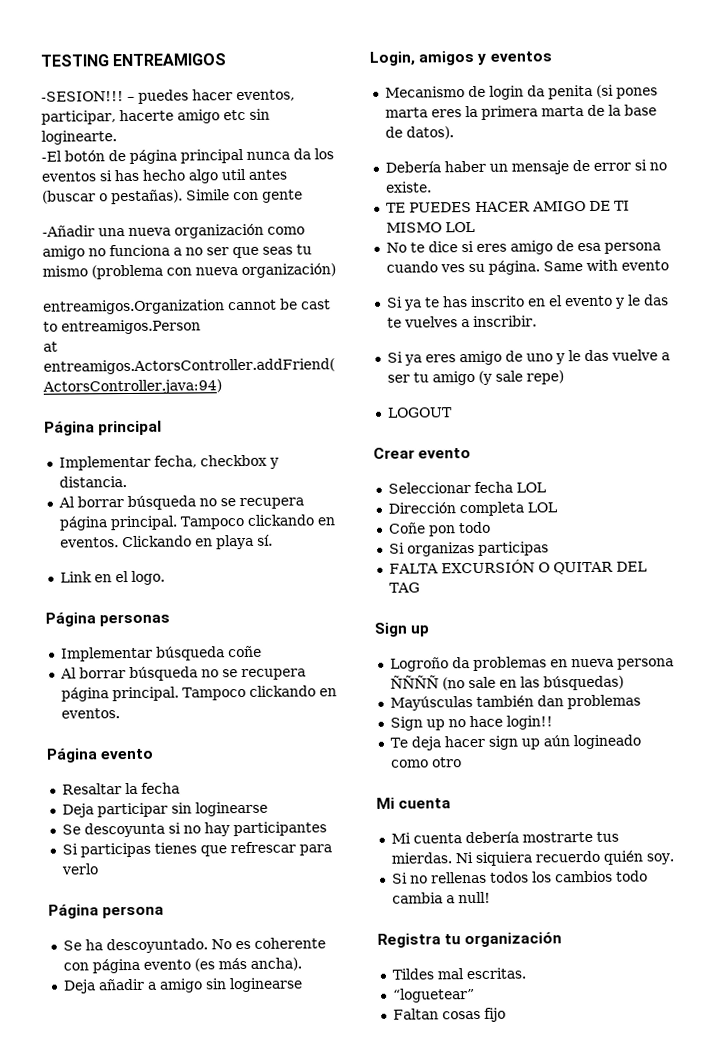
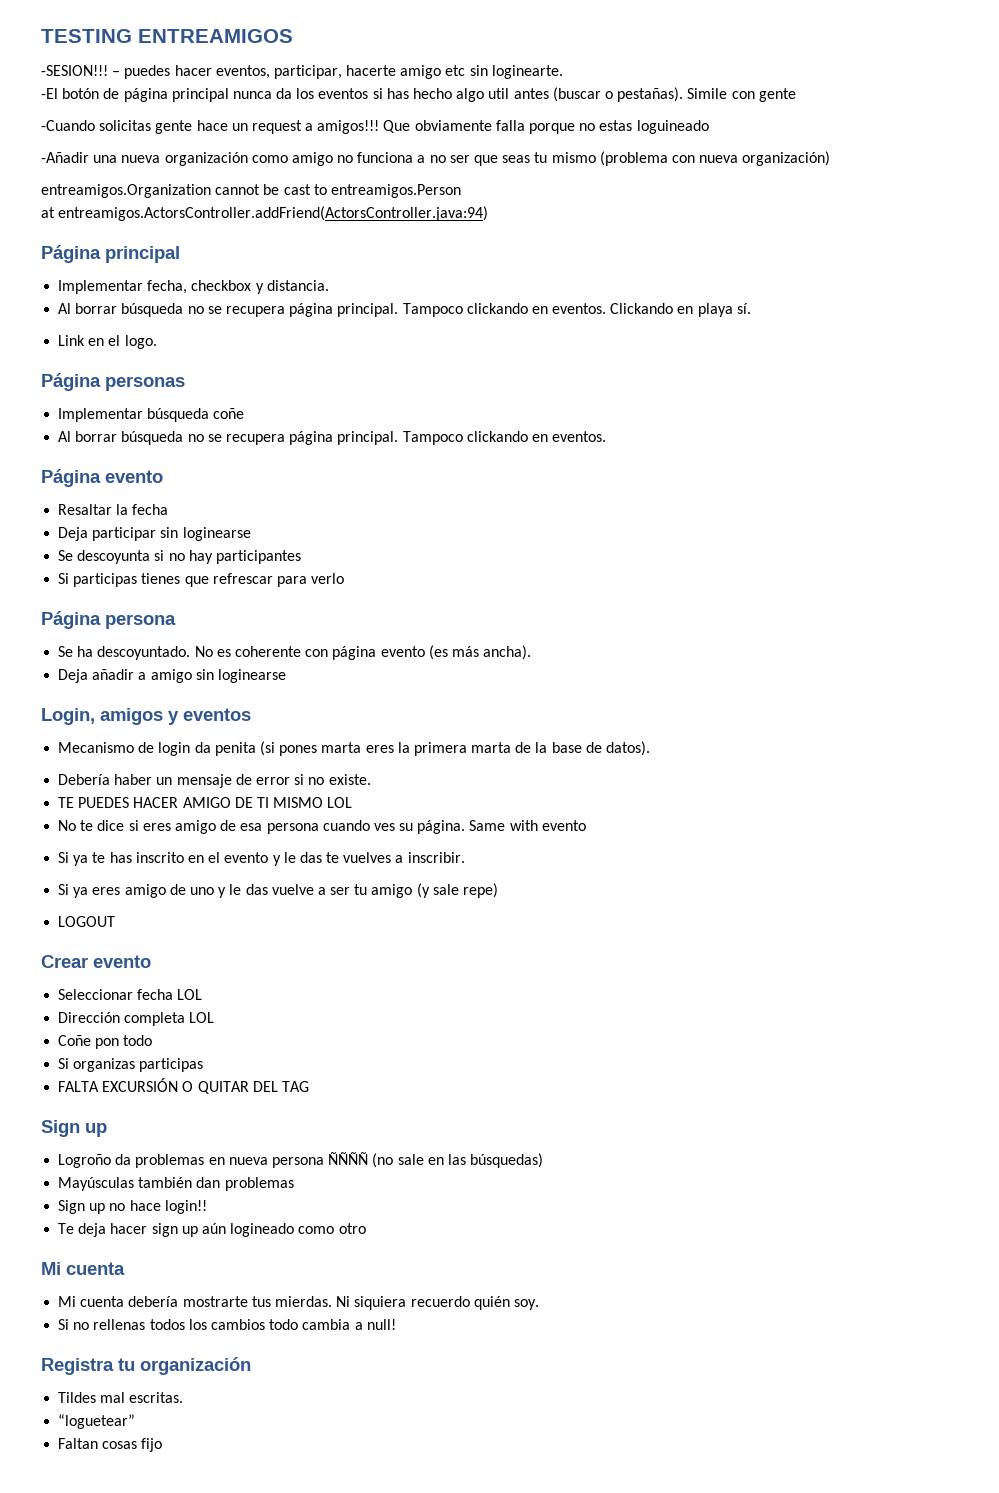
+ -Cuando solicitas gente hace un request a amigos!!! Que obviamente falla porque no estas loguineado

